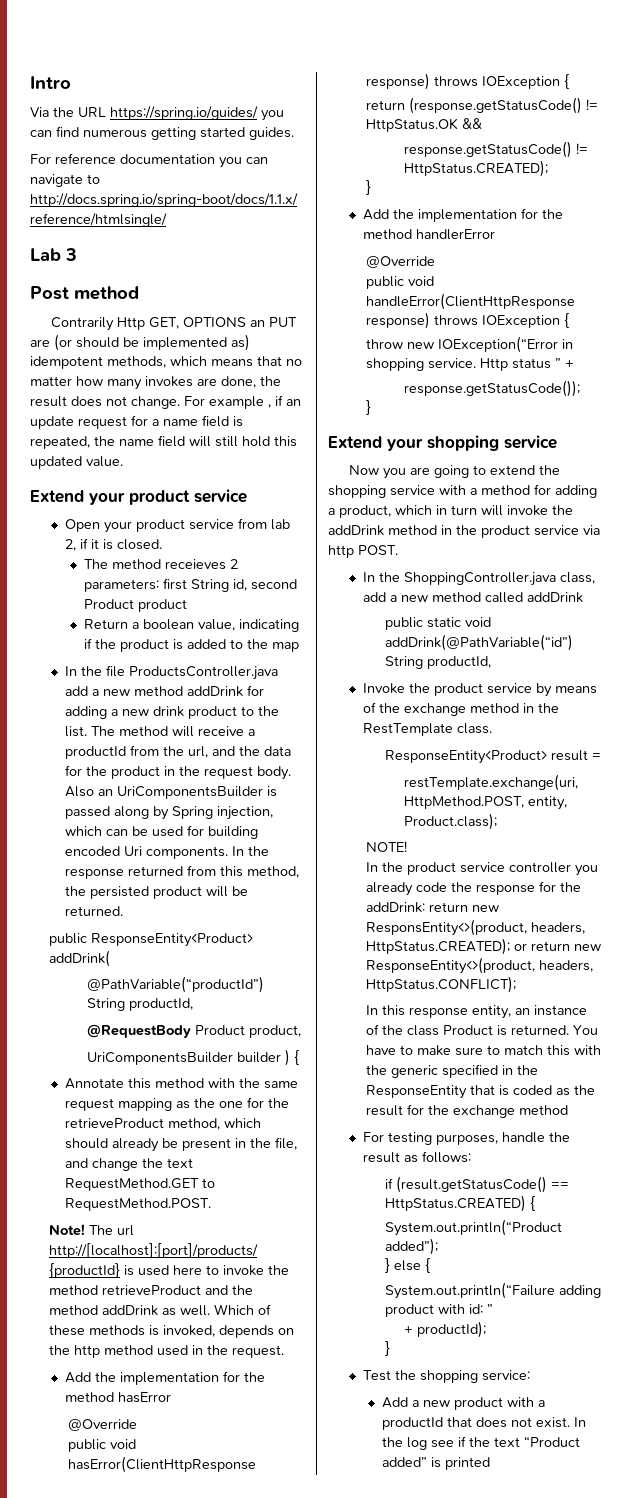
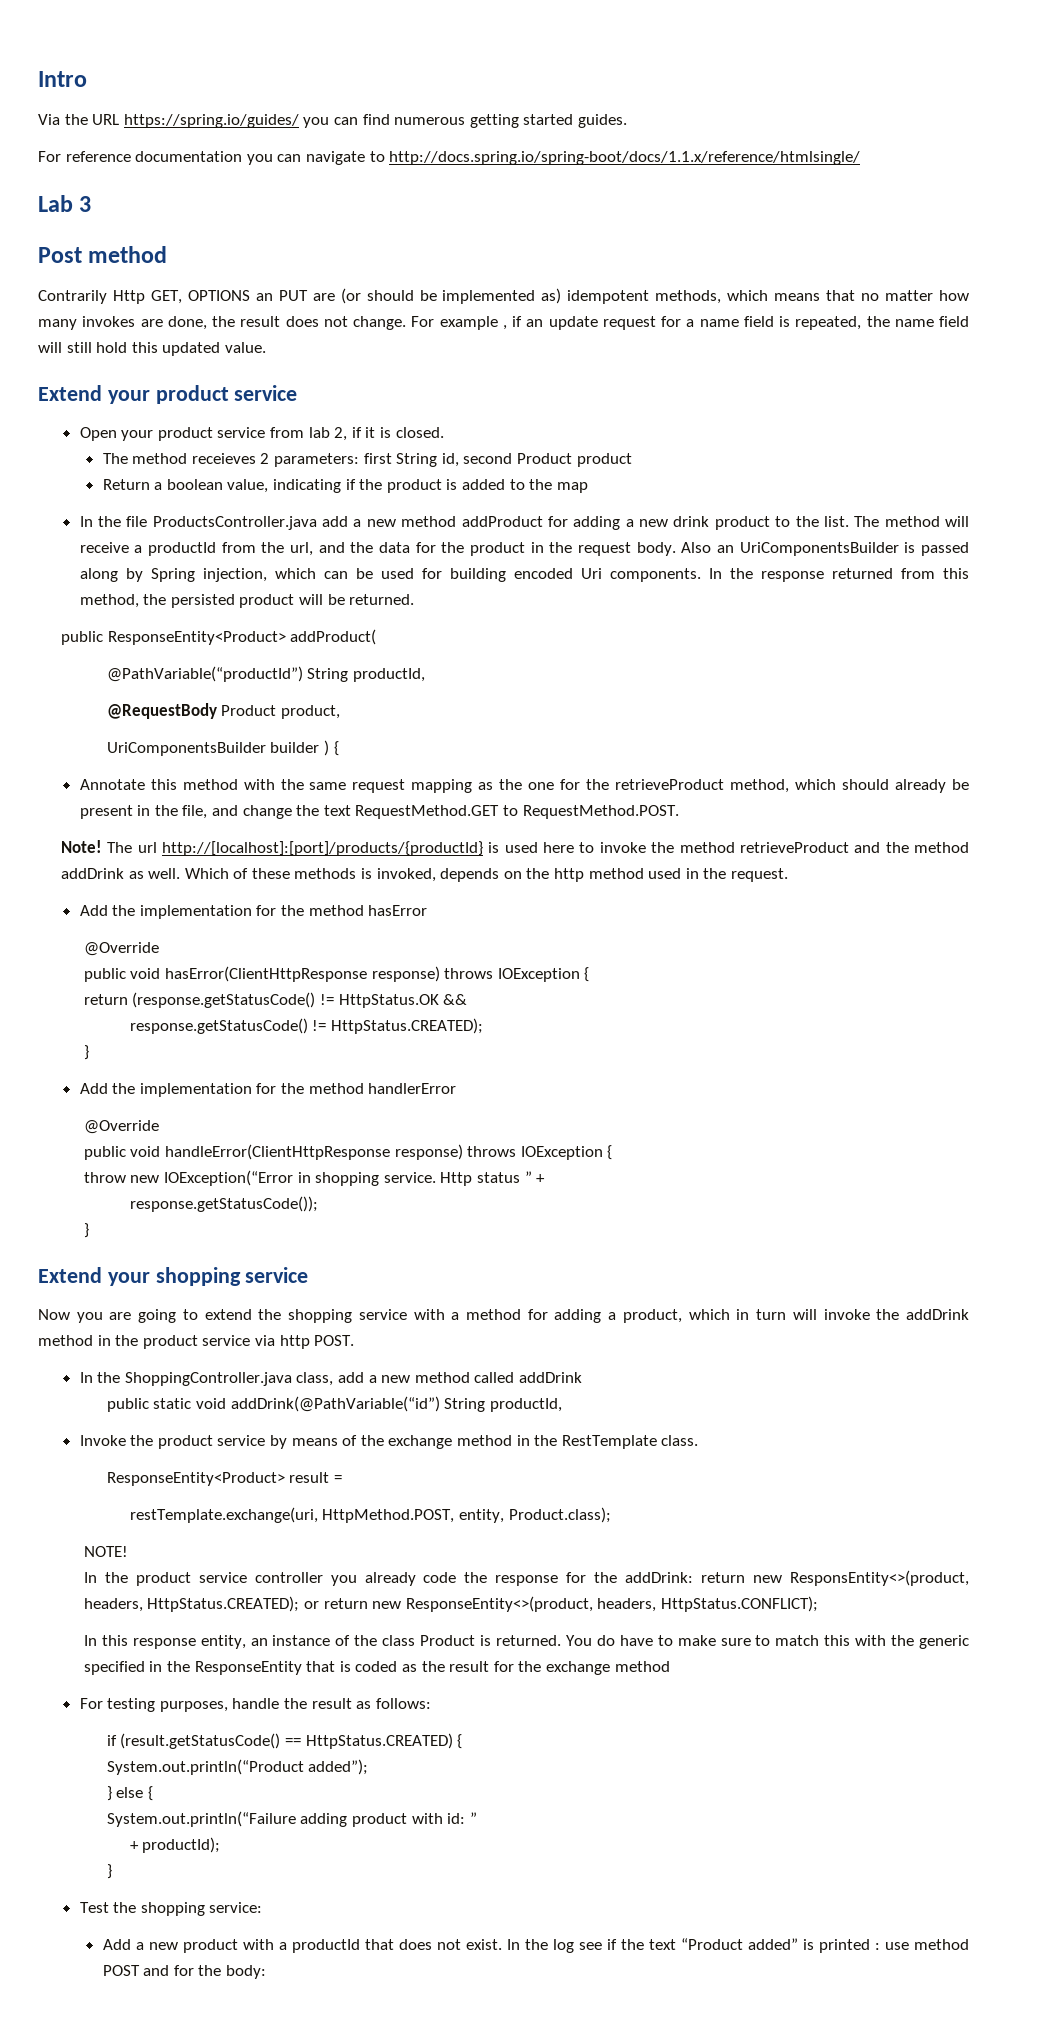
- In the file ProductsController.java add a new method addDrink for adding a new drink product to the list.
+ In the file ProductsController.java add a new method addProduct for adding a new drink product to the list.
- public ResponseEntity<Product> addDrink(
+ public ResponseEntity<Product> addProduct(
- You have to make sure to match this with the generic specified in the ResponseEntity that is coded as the result for the exchange method
+ You do have to make sure to match this with the generic specified in the ResponseEntity that is coded as the result for the exchange method
- In the log see if the text “Product added” is printed
+ In the log see if the text “Product added” is printed : use method POST and for the body:

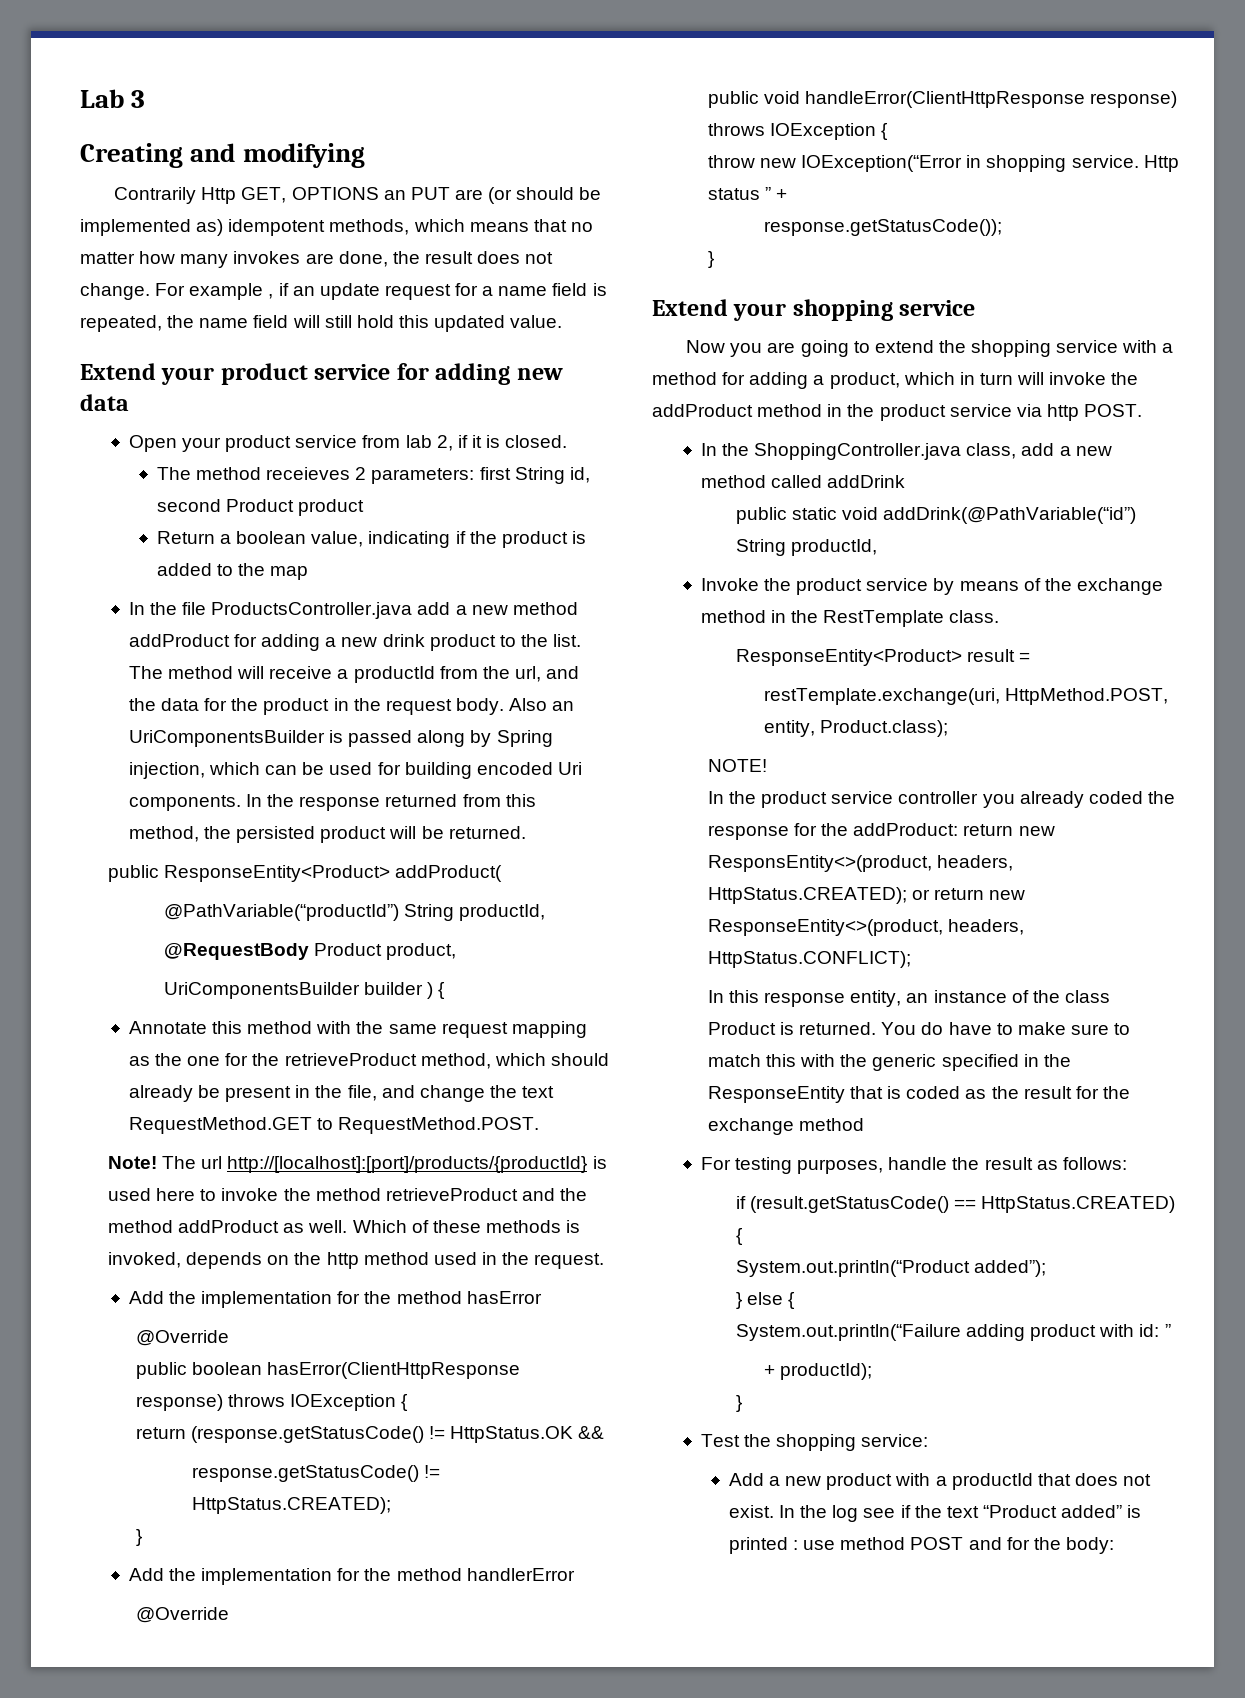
- Intro
- Via the URL https://spring.io/guides/ you can find numerous getting started guides.
- For reference documentation you can navigate to http://docs.spring.io/spring-boot/docs/1.1.x/reference/htmlsingle/
- Post method
+ Creating and modifying
- Extend your product service
+ Extend your product service for adding new data
- The url http://[localhost]:[port]/products/{productId} is used here to invoke the method retrieveProduct and the method addDrink as well.
+ The url http://[localhost]:[port]/products/{productId} is used here to invoke the method retrieveProduct and the method addProduct as well.
- public void hasError(ClientHttpResponse response) throws IOException {
+ public boolean hasError(ClientHttpResponse response) throws IOException {
- Now you are going to extend the shopping service with a method for adding a product, which in turn will invoke the addDrink method in the product service via http POST.
+ Now you are going to extend the shopping service with a method for adding a product, which in turn will invoke the addProduct method in the product service via http POST.
- In the product service controller you already code the response for the addDrink: return new ResponsEntity<>(product, headers, HttpStatus.CREATED); or return new ResponseEntity<>(product, headers, HttpStatus.CONFLICT);
+ In the product service controller you already coded the response for the addProduct: return new ResponsEntity<>(product, headers, HttpStatus.CREATED); or return new ResponseEntity<>(product, headers, HttpStatus.CONFLICT);

